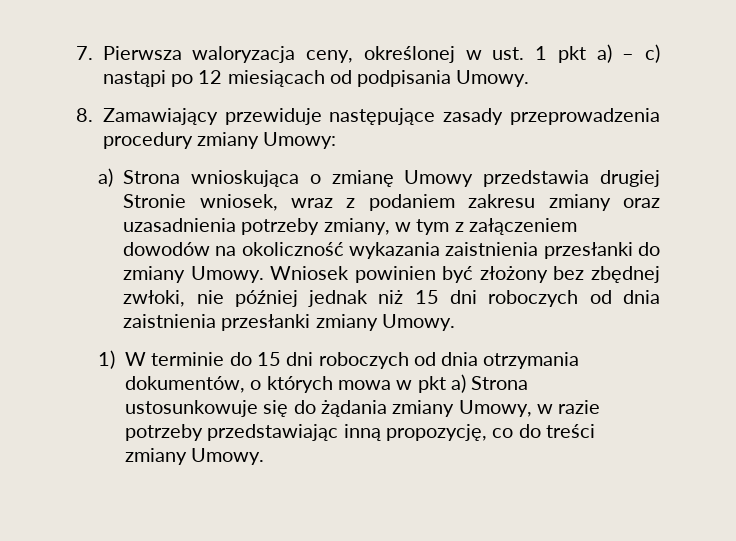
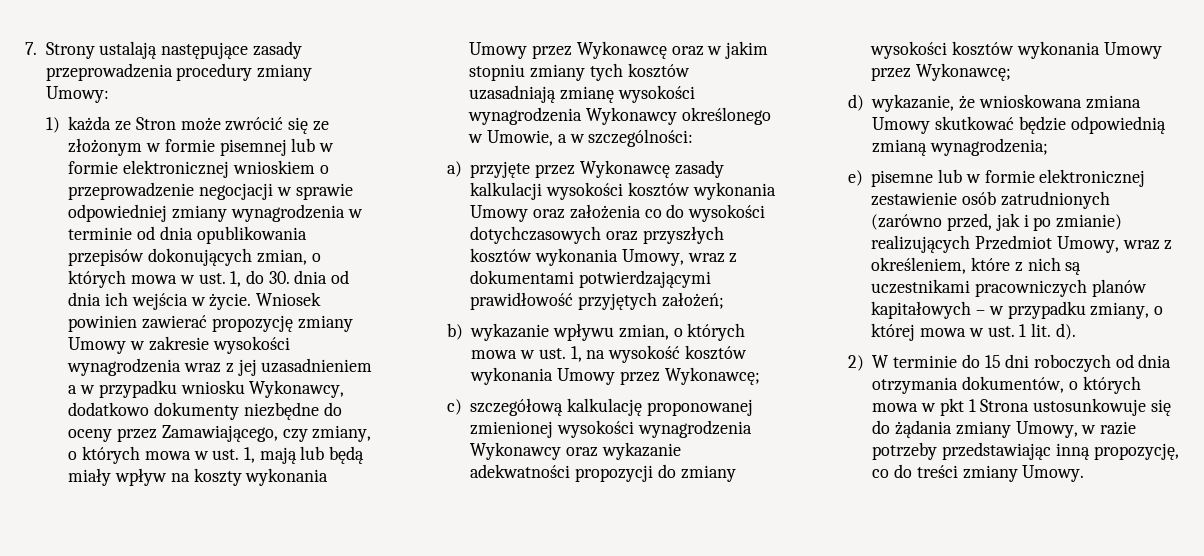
- 7. Pierwsza waloryzacja ceny, określonej w ust. 1 pkt a) – c) nastąpi po 12 miesiącach od podpisania Umowy.
- 8. Zamawiający przewiduje następujące zasady przeprowadzenia procedury zmiany Umowy:
+ 7. Strony ustalają następujące zasady przeprowadzenia procedury zmiany Umowy:
- a) Strona wnioskująca o zmianę Umowy przedstawia drugiej Stronie wniosek, wraz z podaniem zakresu zmiany oraz uzasadnienia potrzeby zmiany, w tym z załączeniem dowodów na okoliczność wykazania zaistnienia przesłanki do zmiany Umowy. Wniosek powinien być złożony bez zbędnej zwłoki, nie później jednak niż 15 dni roboczych od dnia zaistnienia przesłanki zmiany Umowy.
- 1) W terminie do 15 dni roboczych od dnia otrzymania dokumentów, o których mowa w pkt a) Strona ustosunkowuje się do żądania zmiany Umowy, w razie potrzeby przedstawiając inną propozycję, co do treści zmiany Umowy.
+ 1) każda ze Stron może zwrócić się ze złożonym w formie pisemnej lub w formie elektronicznej wnioskiem o przeprowadzenie negocjacji w sprawie odpowiedniej zmiany wynagrodzenia w terminie od dnia opublikowania przepisów dokonujących zmian, o których mowa w ust. 1, do 30. dnia od dnia ich wejścia w życie. Wniosek powinien zawierać propozycję zmiany Umowy w zakresie wysokości wynagrodzenia wraz z jej uzasadnieniem a w przypadku wniosku Wykonawcy, dodatkowo dokumenty niezbędne do oceny przez Zamawiającego, czy zmiany, o których mowa w ust. 1, mają lub będą miały wpływ na koszty wykonania Umowy przez Wykonawcę oraz w jakim stopniu zmiany tych kosztów uzasadniają zmianę wysokości wynagrodzenia Wykonawcy określonego w Umowie, a w szczególności:
+ a) przyjęte przez Wykonawcę zasady kalkulacji wysokości kosztów wykonania Umowy oraz założenia co do wysokości dotychczasowych oraz przyszłych kosztów wykonania Umowy, wraz z dokumentami potwierdzającymi prawidłowość przyjętych założeń;
+ b) wykazanie wpływu zmian, o których mowa w ust. 1, na wysokość kosztów wykonania Umowy przez Wykonawcę;
+ c) szczegółową kalkulację proponowanej zmienionej wysokości wynagrodzenia Wykonawcy oraz wykazanie adekwatności propozycji do zmiany wysokości kosztów wykonania Umowy przez Wykonawcę;
+ d) wykazanie, że wnioskowana zmiana Umowy skutkować będzie odpowiednią zmianą wynagrodzenia;
+ e) pisemne lub w formie elektronicznej zestawienie osób zatrudnionych (zarówno przed, jak i po zmianie) realizujących Przedmiot Umowy, wraz z określeniem, które z nich są uczestnikami pracowniczych planów kapitałowych – w przypadku zmiany, o której mowa w ust. 1 lit. d).
+ 2) W terminie do 15 dni roboczych od dnia otrzymania dokumentów, o których mowa w pkt 1 Strona ustosunkowuje się do żądania zmiany Umowy, w razie potrzeby przedstawiając inną propozycję, co do treści zmiany Umowy.

